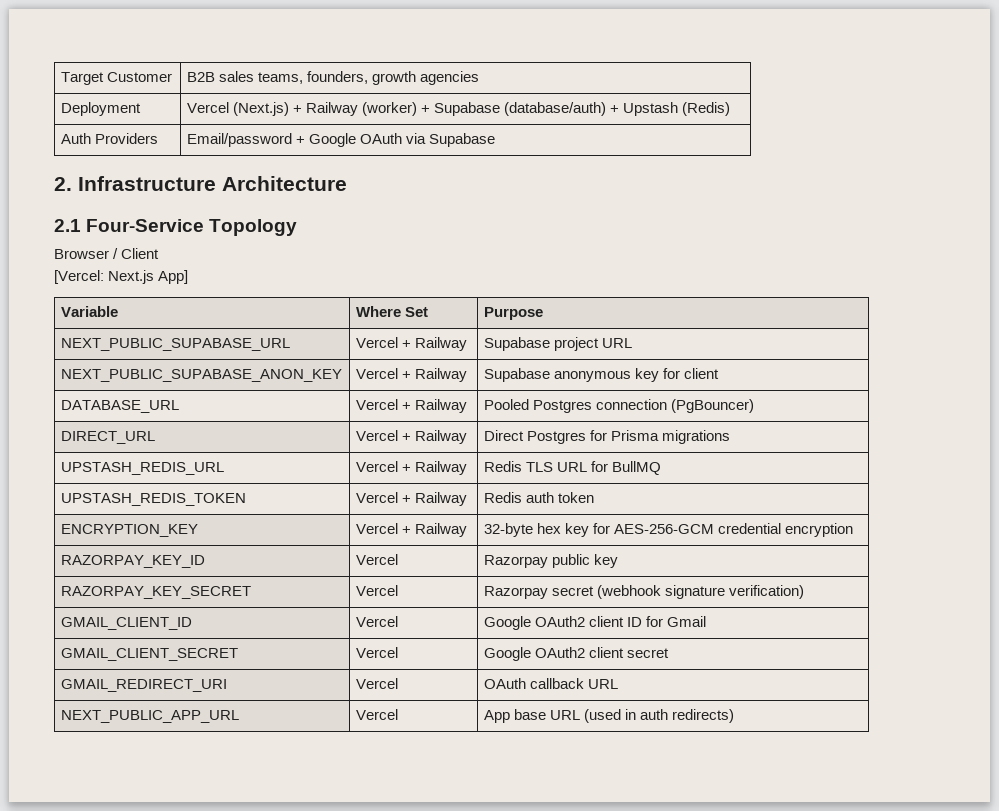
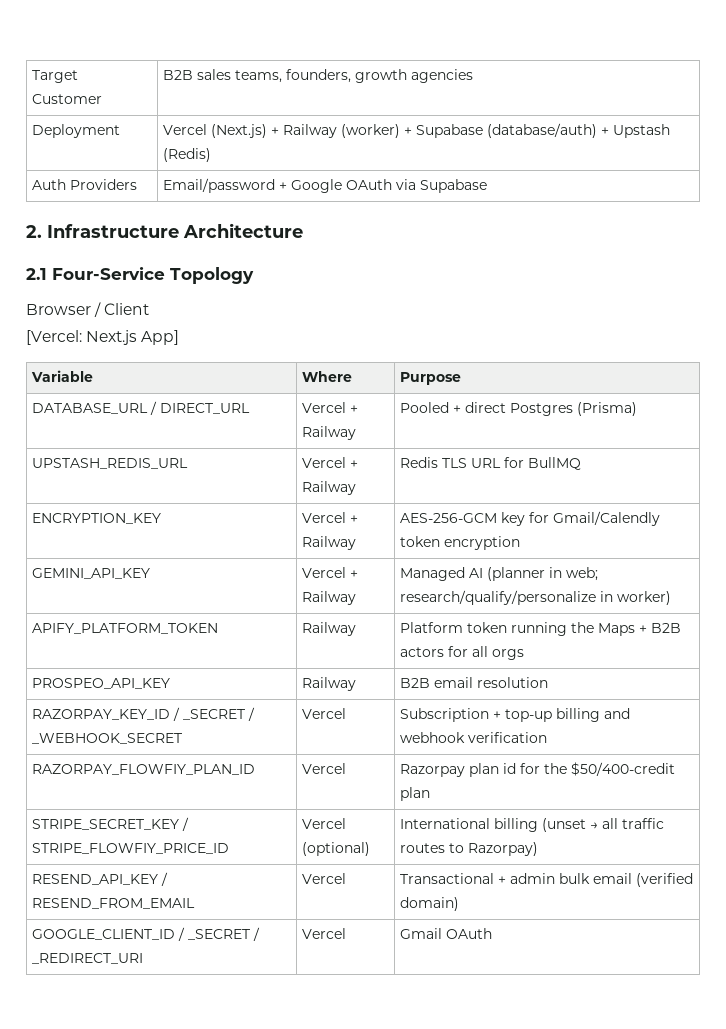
- Variable | Where Set | Purpose
+ Variable | Where | Purpose
- NEXT_PUBLIC_SUPABASE_URL | Vercel + Railway | Supabase project URL
- NEXT_PUBLIC_SUPABASE_ANON_KEY | Vercel + Railway | Supabase anonymous key for client
- DATABASE_URL | Vercel + Railway | Pooled Postgres connection (PgBouncer)
- DIRECT_URL | Vercel + Railway | Direct Postgres for Prisma migrations
+ DATABASE_URL / DIRECT_URL | Vercel + Railway | Pooled + direct Postgres (Prisma)
- UPSTASH_REDIS_TOKEN | Vercel + Railway | Redis auth token
- ENCRYPTION_KEY | Vercel + Railway | 32-byte hex key for AES-256-GCM credential encryption
- RAZORPAY_KEY_ID | Vercel | Razorpay public key
- RAZORPAY_KEY_SECRET | Vercel | Razorpay secret (webhook signature verification)
- GMAIL_CLIENT_ID | Vercel | Google OAuth2 client ID for Gmail
- GMAIL_CLIENT_SECRET | Vercel | Google OAuth2 client secret
- GMAIL_REDIRECT_URI | Vercel | OAuth callback URL
- NEXT_PUBLIC_APP_URL | Vercel | App base URL (used in auth redirects)
+ ENCRYPTION_KEY | Vercel + Railway | AES-256-GCM key for Gmail/Calendly token encryption
+ GEMINI_API_KEY | Vercel + Railway | Managed AI (planner in web; research/qualify/personalize in worker)
+ APIFY_PLATFORM_TOKEN | Railway | Platform token running the Maps + B2B actors for all orgs
+ PROSPEO_API_KEY | Railway | B2B email resolution
+ RAZORPAY_KEY_ID / _SECRET / _WEBHOOK_SECRET | Vercel | Subscription + top-up billing and webhook verification
+ RAZORPAY_FLOWFIY_PLAN_ID | Vercel | Razorpay plan id for the $50/400-credit plan
+ STRIPE_SECRET_KEY / STRIPE_FLOWFIY_PRICE_ID | Vercel (optional) | International billing (unset → all traffic routes to Razorpay)
+ RESEND_API_KEY / RESEND_FROM_EMAIL | Vercel | Transactional + admin bulk email (verified domain)
+ GOOGLE_CLIENT_ID / _SECRET / _REDIRECT_URI | Vercel | Gmail OAuth

